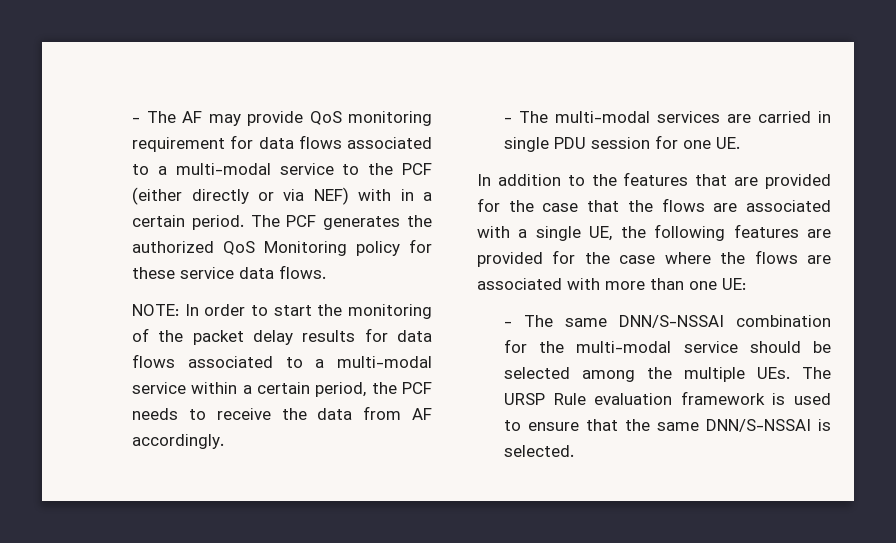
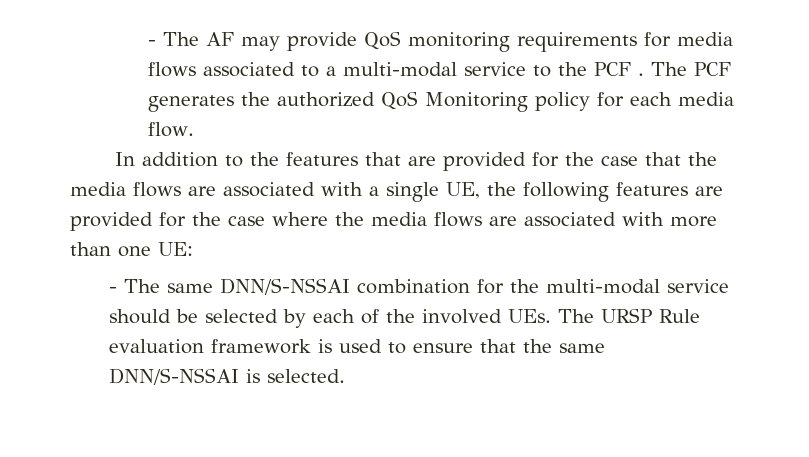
- - The AF may provide QoS monitoring requirement for data flows associated to a multi-modal service to the PCF (either directly or via NEF) with in a certain period.
+ - The AF may provide QoS monitoring requirements for media flows associated to a multi-modal service to the PCF .
- The PCF generates the authorized QoS Monitoring policy for these service data flows.
- NOTE: In order to start the monitoring of the packet delay results for data flows associated to a multi-modal service within a certain period, the PCF needs to receive the data from AF accordingly.
- - The multi-modal services are carried in single PDU session for one UE.
+ The PCF generates the authorized QoS Monitoring policy for each media flow.
- In addition to the features that are provided for the case that the flows are associated with a single UE, the following features are provided for the case where the flows are associated with more than one UE:
+ In addition to the features that are provided for the case that the media flows are associated with a single UE, the following features are provided for the case where the media flows are associated with more than one UE:
- - The same DNN/S-NSSAI combination for the multi-modal service should be selected among the multiple UEs. The URSP Rule evaluation framework is used to ensure that the same DNN/S-NSSAI is selected.
+ - The same DNN/S-NSSAI combination for the multi-modal service should be selected by each of the involved UEs. The URSP Rule evaluation framework is used to ensure that the same DNN/S-NSSAI is selected.

